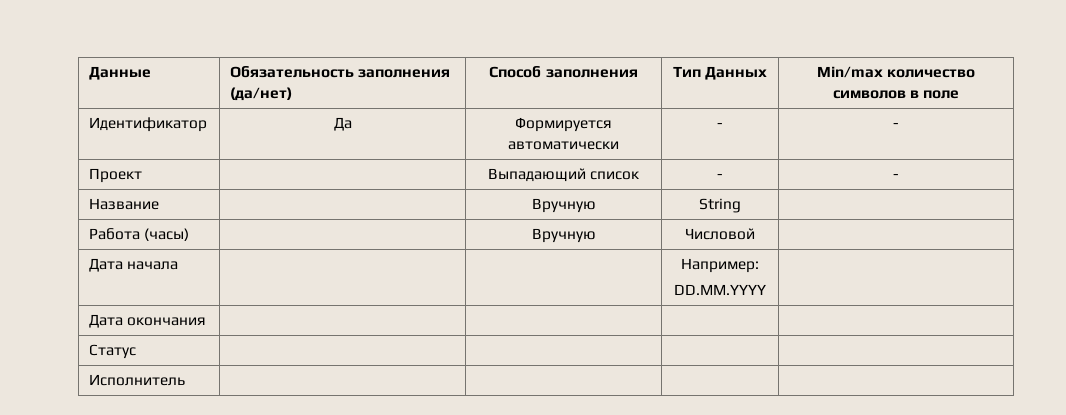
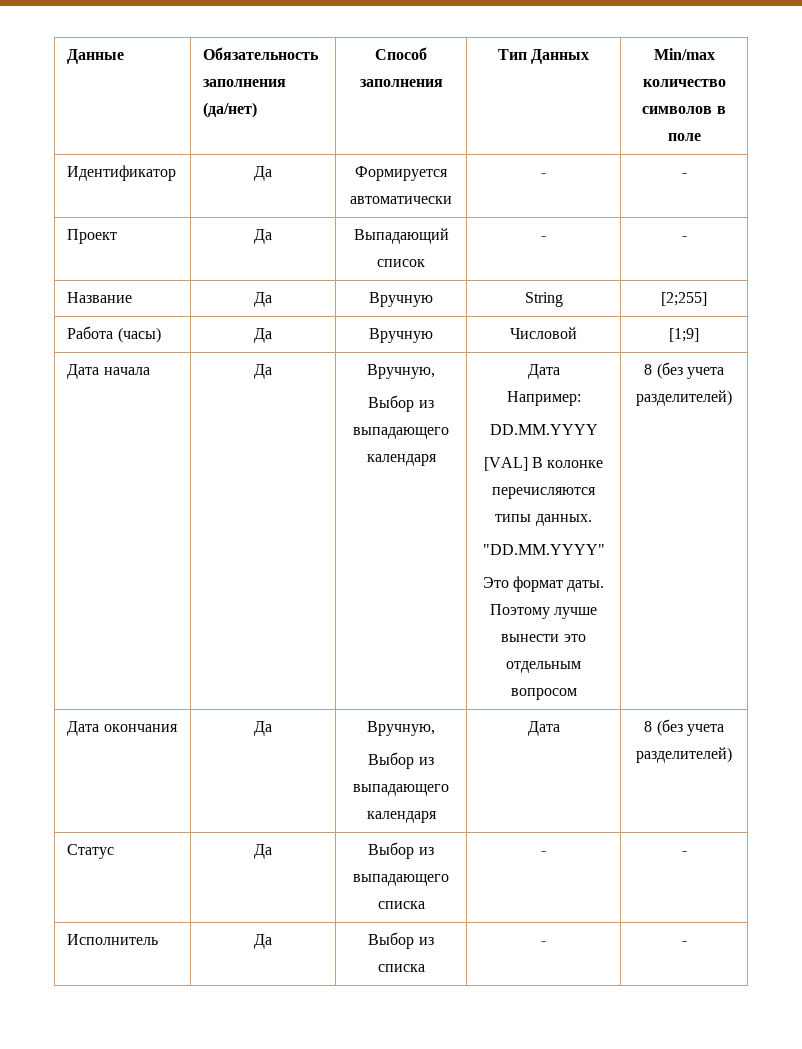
- Проект | | Выпадающий список | - | -
+ Проект | Да | Выпадающий список | - | -
- Название | | Вручную | String |
+ Название | Да | Вручную | String | [2;255]
- Работа (часы) | | Вручную | Числовой |
+ Работа (часы) | Да | Вручную | Числовой | [1;9]
- Дата начала | | | Например:
- DD.MM.YYYY |
- Дата окончания | | | |
- Статус | | | |
- Исполнитель | | | |
+ Дата начала | Да | Вручную,
+ Выбор из выпадающего календаря | Дата
+ Например:
+ DD.MM.YYYY
+ [VAL] В колонке перечисляются типы данных.
+ "DD.MM.YYYY"
+ Это формат даты. Поэтому лучше вынести это отдельным вопросом | 8 (без учета разделителей)
+ Дата окончания | Да | Вручную,
+ Выбор из выпадающего календаря | Дата | 8 (без учета разделителей)
+ Статус | Да | Выбор из выпадающего списка | - | -
+ Исполнитель | Да | Выбор из списка | - | -

